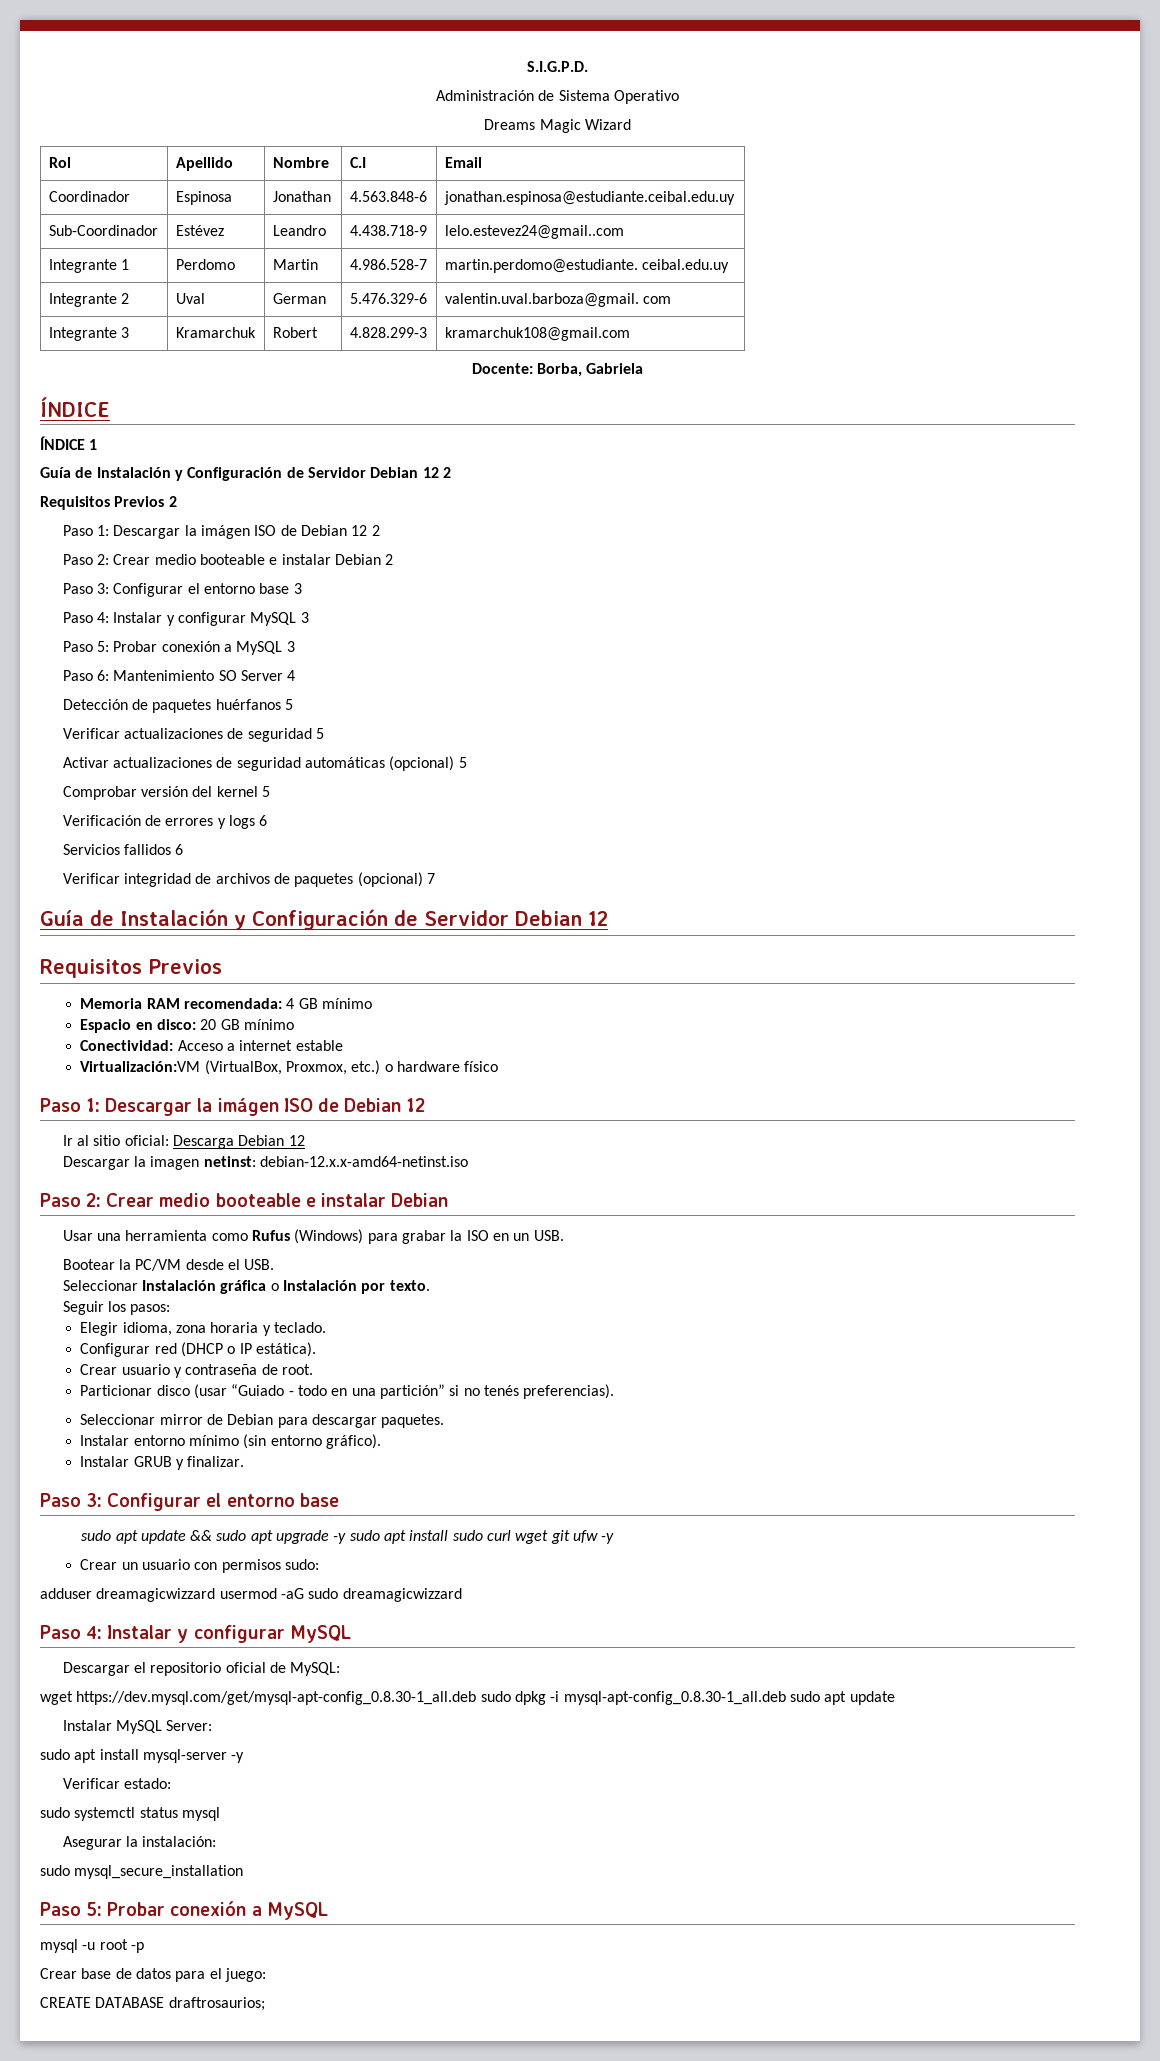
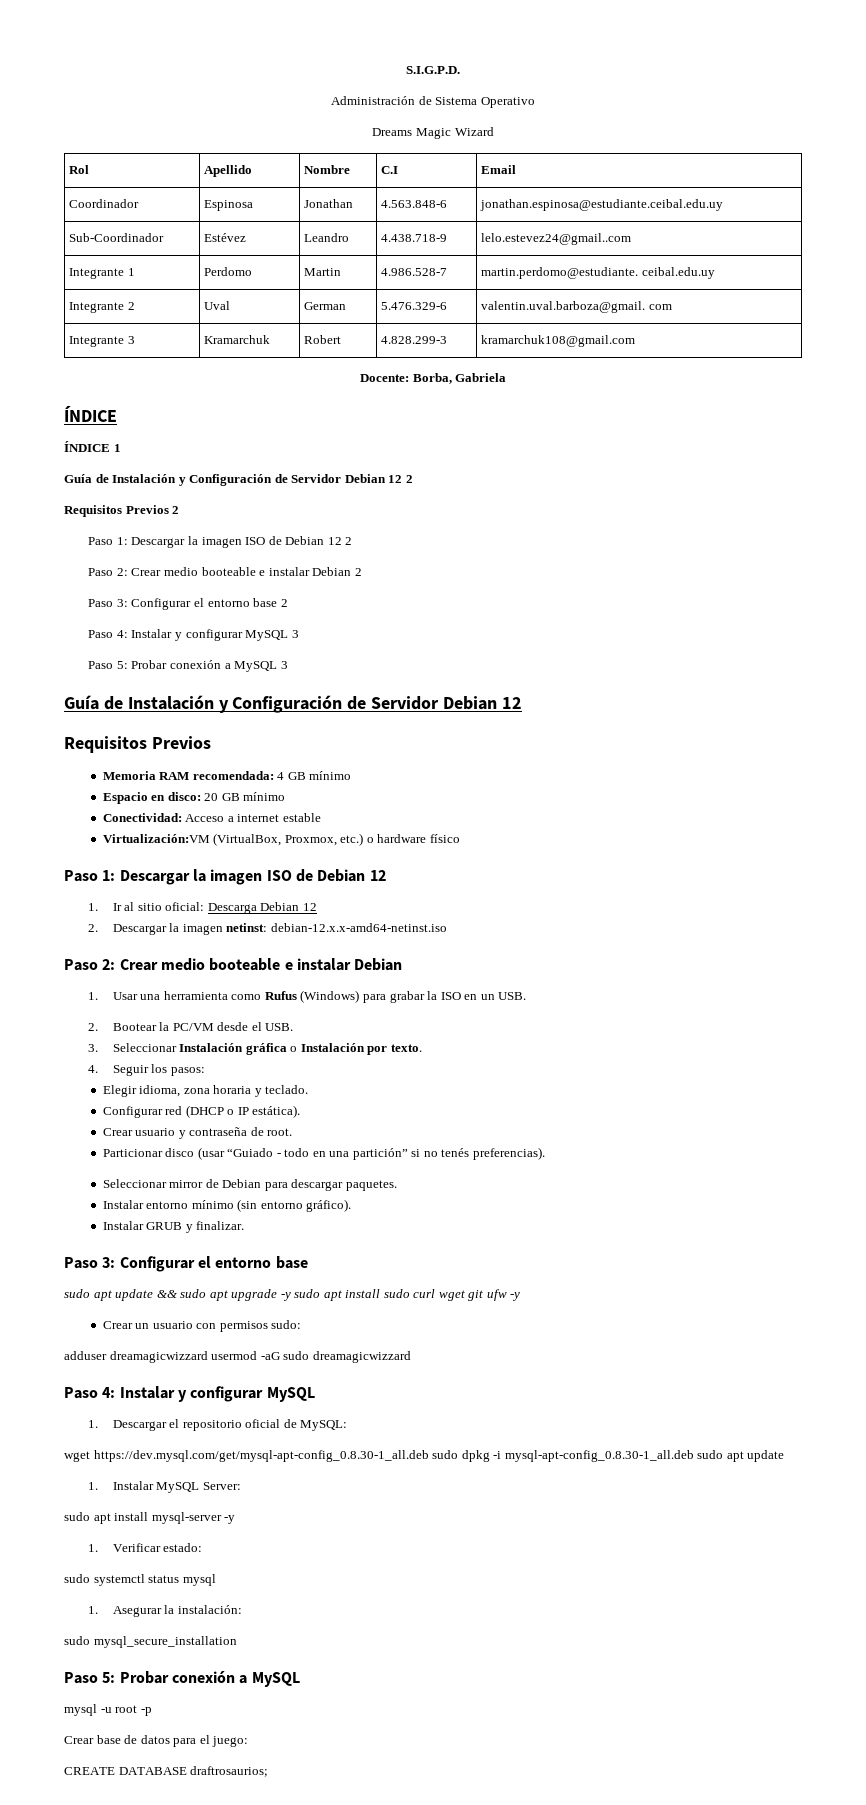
- Paso 1: Descargar la imágen ISO de Debian 12 2
+ Paso 1: Descargar la imagen ISO de Debian 12 2
- Paso 3: Configurar el entorno base 3
+ Paso 3: Configurar el entorno base 2
- Paso 6: Mantenimiento SO Server 4
- Detección de paquetes huérfanos 5
- Verificar actualizaciones de seguridad 5
- Activar actualizaciones de seguridad automáticas (opcional) 5
- Comprobar versión del kernel 5
- Verificación de errores y logs 6
- Servicios fallidos 6
- Verificar integridad de archivos de paquetes (opcional) 7
  Virtualización:VM (VirtualBox, Proxmox, etc.) o hardware físico
- Paso 1: Descargar la imágen ISO de Debian 12
+ Paso 1: Descargar la imagen ISO de Debian 12
- Ir al sitio oficial: Descarga Debian 12
+ 1. Ir al sitio oficial: Descarga Debian 12
- Descargar la imagen netinst: debian-12.x.x-amd64-netinst.iso
+ 2. Descargar la imagen netinst: debian-12.x.x-amd64-netinst.iso
- Usar una herramienta como Rufus (Windows) para grabar la ISO en un USB.
+ 1. Usar una herramienta como Rufus (Windows) para grabar la ISO en un USB.
- Bootear la PC/VM desde el USB.
+ 2. Bootear la PC/VM desde el USB.
- Seleccionar Instalación gráfica o Instalación por texto.
+ 3. Seleccionar Instalación gráfica o Instalación por texto.
- Seguir los pasos:
+ 4. Seguir los pasos:
- Descargar el repositorio oficial de MySQL:
+ 1. Descargar el repositorio oficial de MySQL:
- Instalar MySQL Server:
+ 1. Instalar MySQL Server:
- Verificar estado:
+ 1. Verificar estado:
- Asegurar la instalación:
+ 1. Asegurar la instalación:

